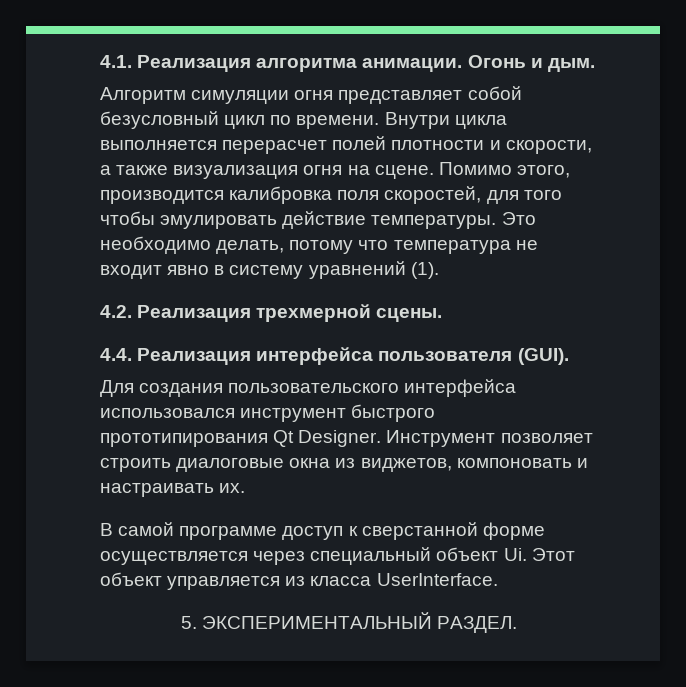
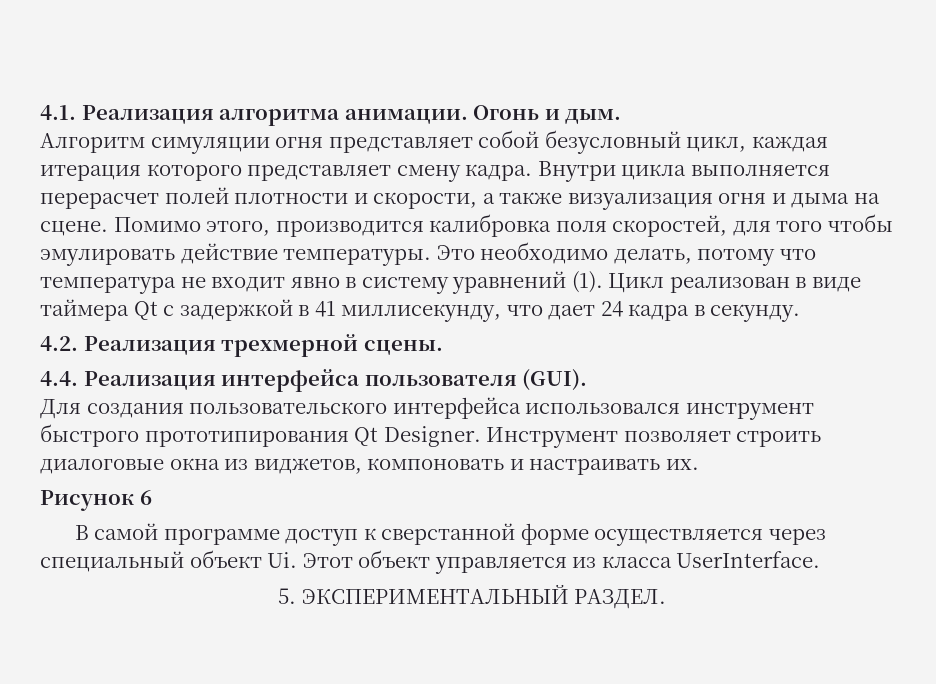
- Алгоритм симуляции огня представляет собой безусловный цикл по времени.
+ Алгоритм симуляции огня представляет собой безусловный цикл, каждая итерация которого представляет смену кадра.
- Внутри цикла выполняется перерасчет полей плотности и скорости, а также визуализация огня на сцене.
+ Внутри цикла выполняется перерасчет полей плотности и скорости, а также визуализация огня и дыма на сцене.
+ Цикл реализован в виде таймера Qt с задержкой в 41 миллисекунду, что дает 24 кадра в секунду.
+ Рисунок 6

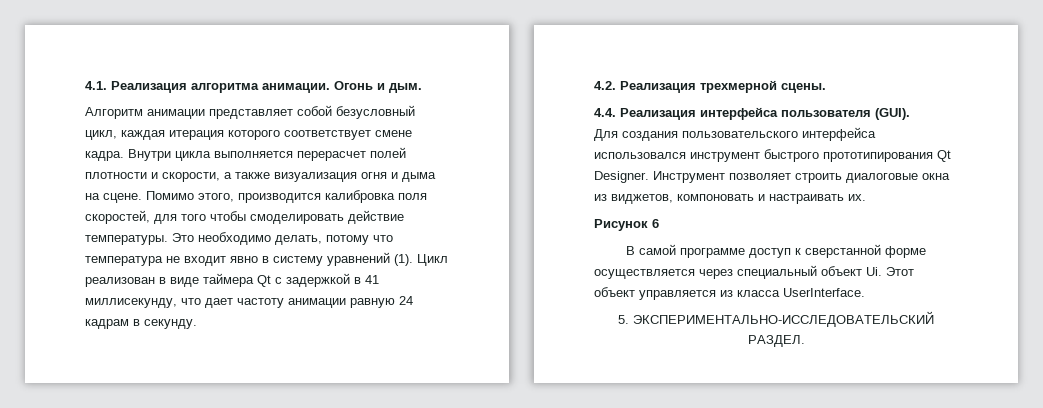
- Алгоритм симуляции огня представляет собой безусловный цикл, каждая итерация которого представляет смену кадра.
+ Алгоритм анимации представляет собой безусловный цикл, каждая итерация которого соответствует смене кадра.
- Помимо этого, производится калибровка поля скоростей, для того чтобы эмулировать действие температуры.
+ Помимо этого, производится калибровка поля скоростей, для того чтобы смоделировать действие температуры.
- Цикл реализован в виде таймера Qt с задержкой в 41 миллисекунду, что дает 24 кадра в секунду.
+ Цикл реализован в виде таймера Qt с задержкой в 41 миллисекунду, что дает частоту анимации равную 24 кадрам в секунду.
- 5. ЭКСПЕРИМЕНТАЛЬНЫЙ РАЗДЕЛ.
+ 5. ЭКСПЕРИМЕНТАЛЬНО-ИССЛЕДОВАТЕЛЬСКИЙ РАЗДЕЛ.

